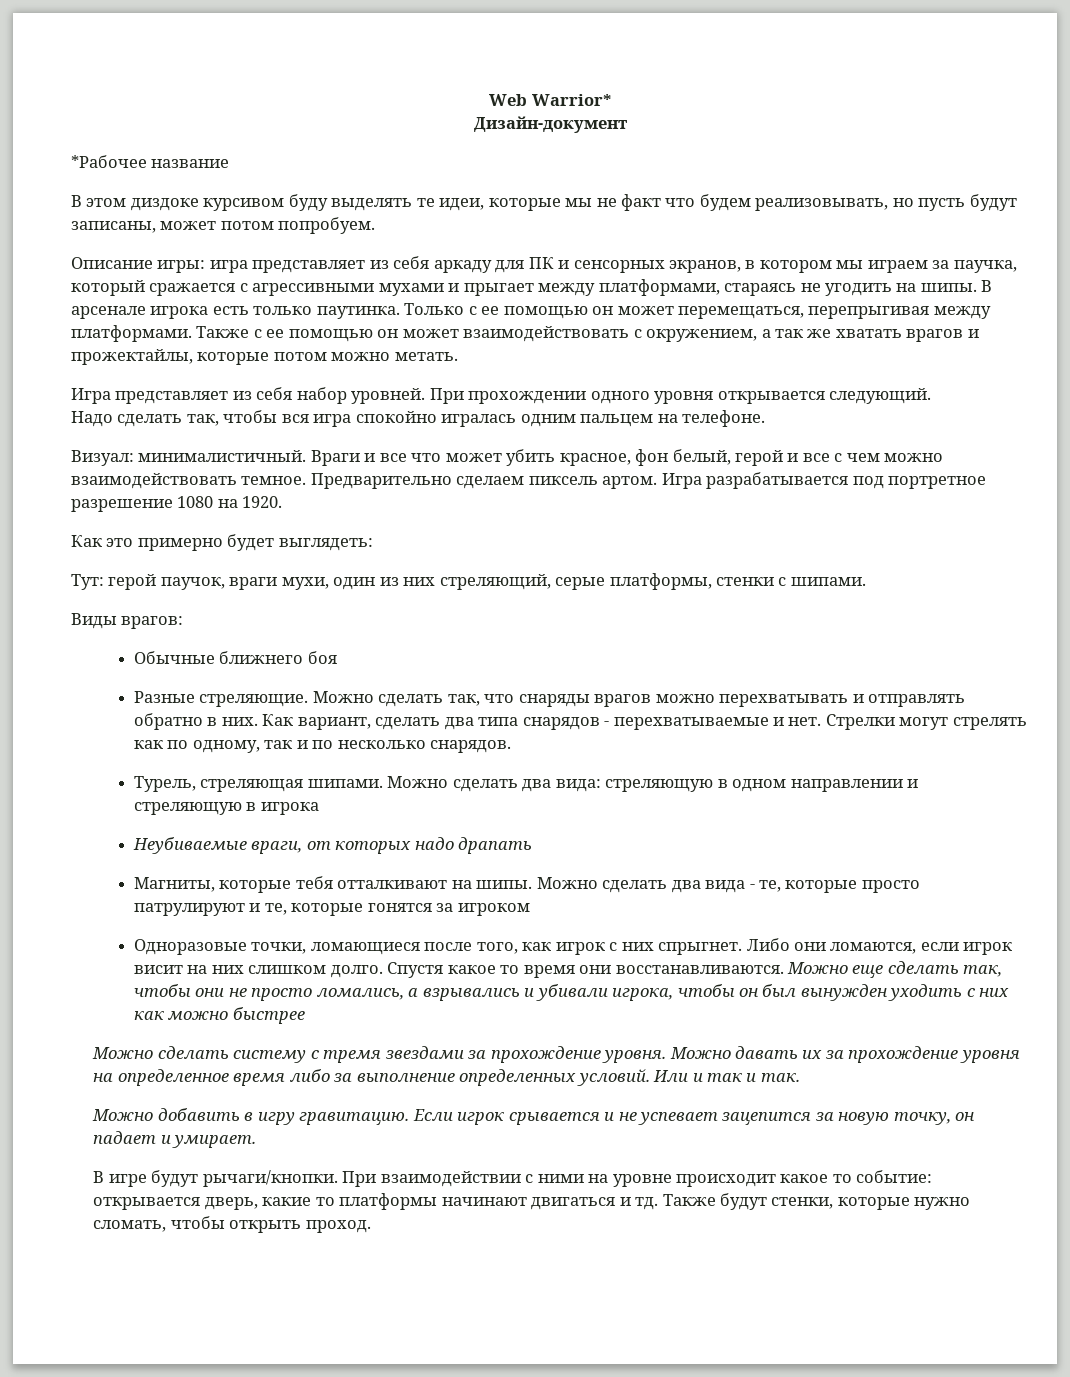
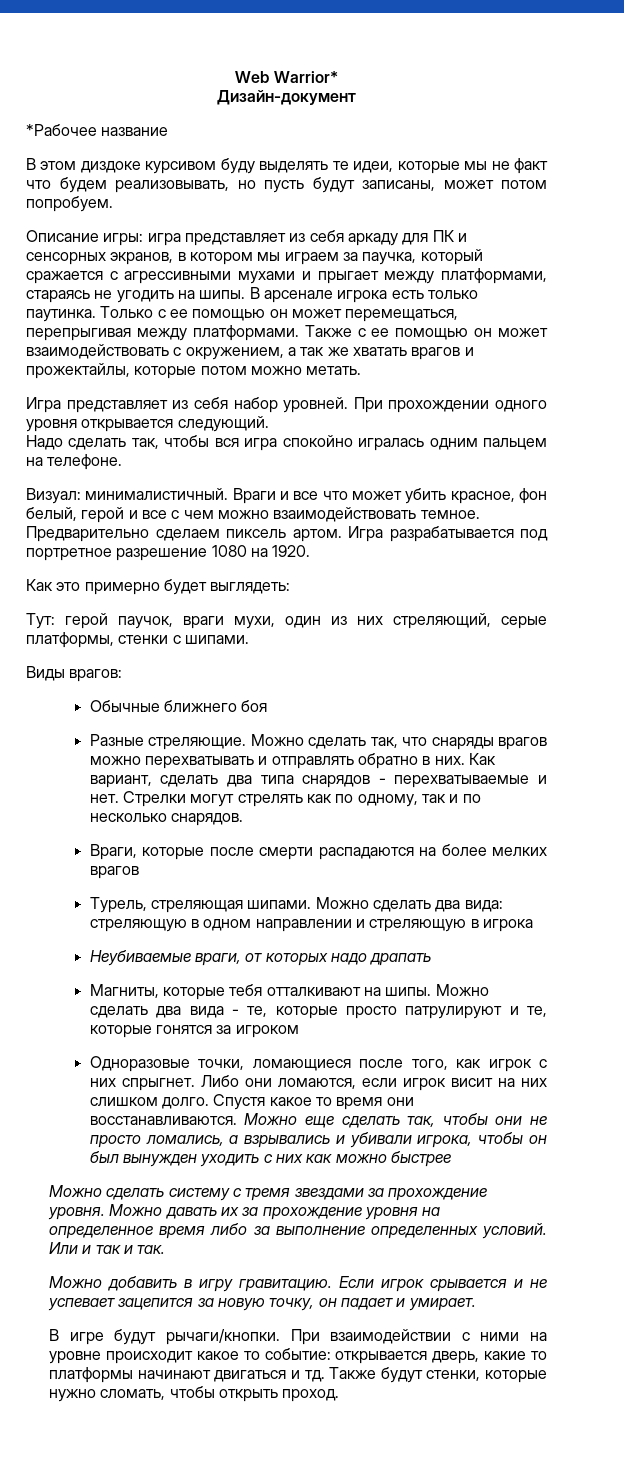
+ Враги, которые после смерти распадаются на более мелких врагов

